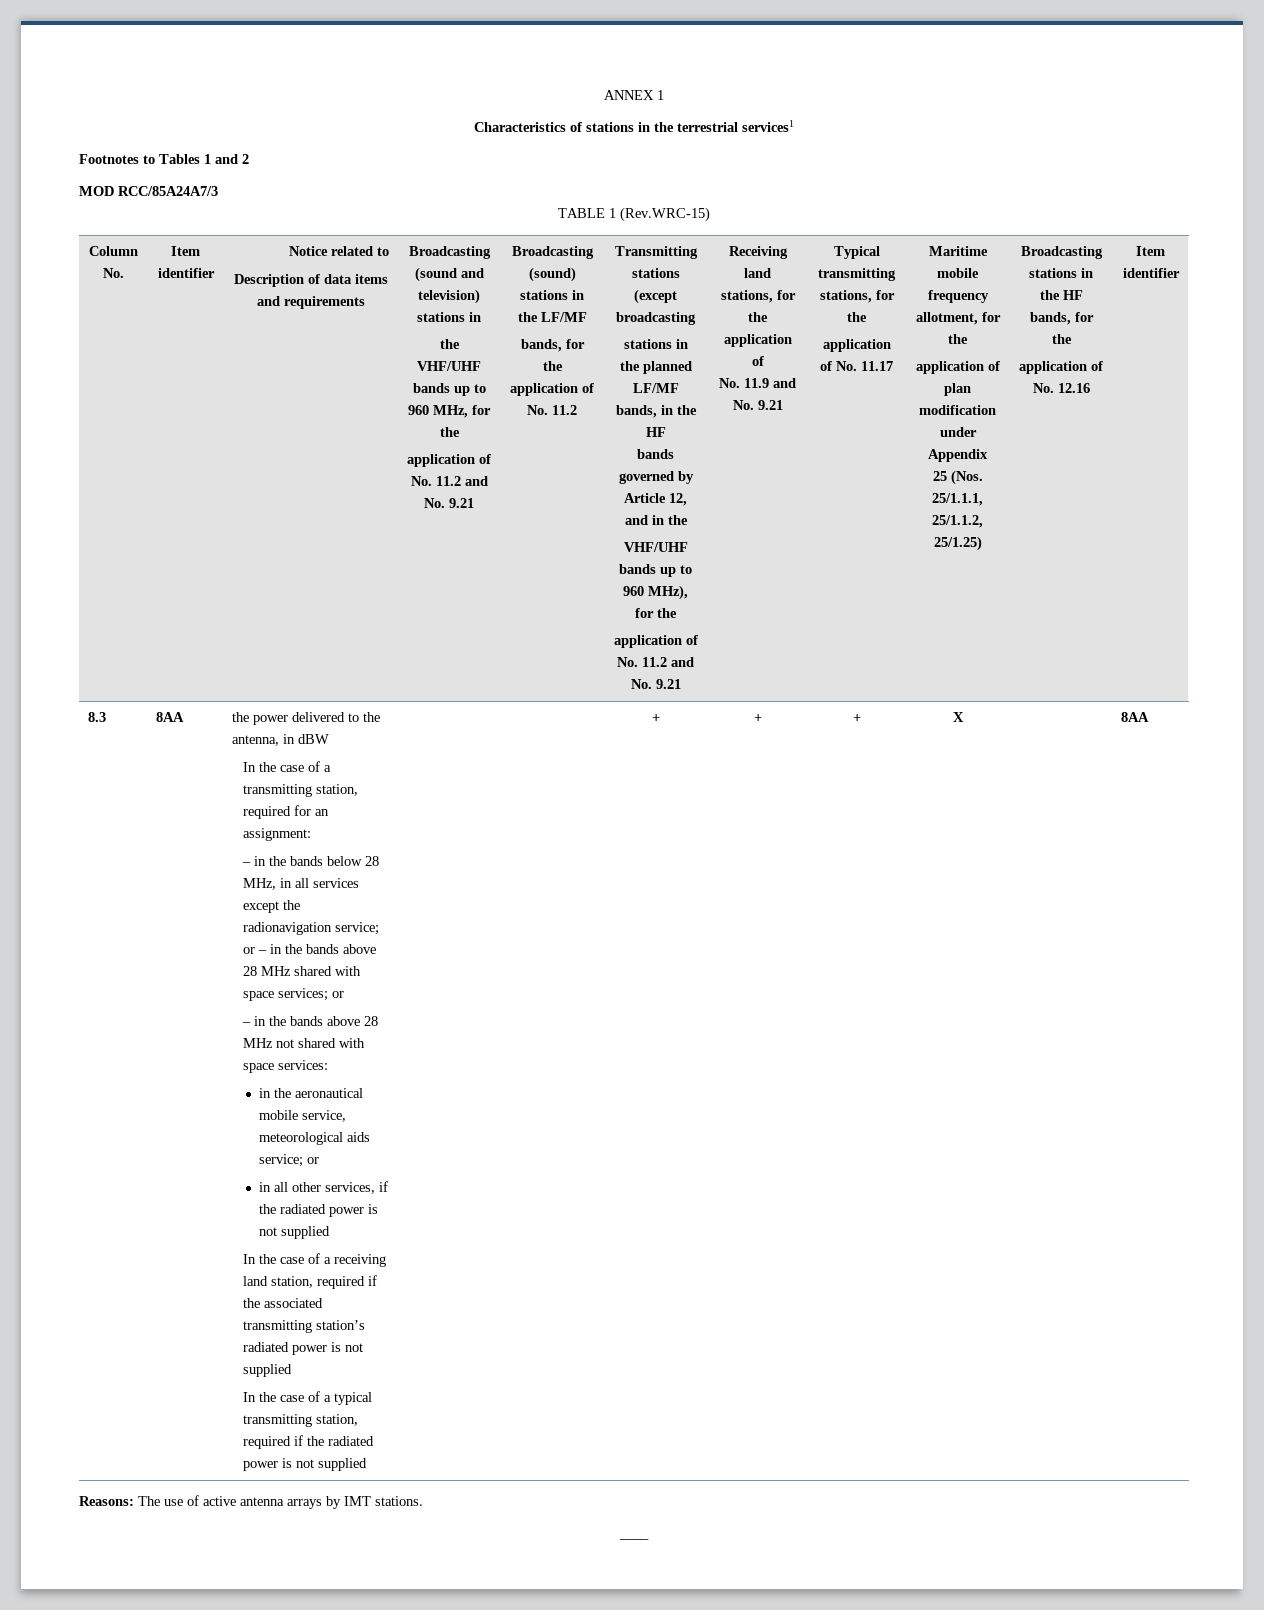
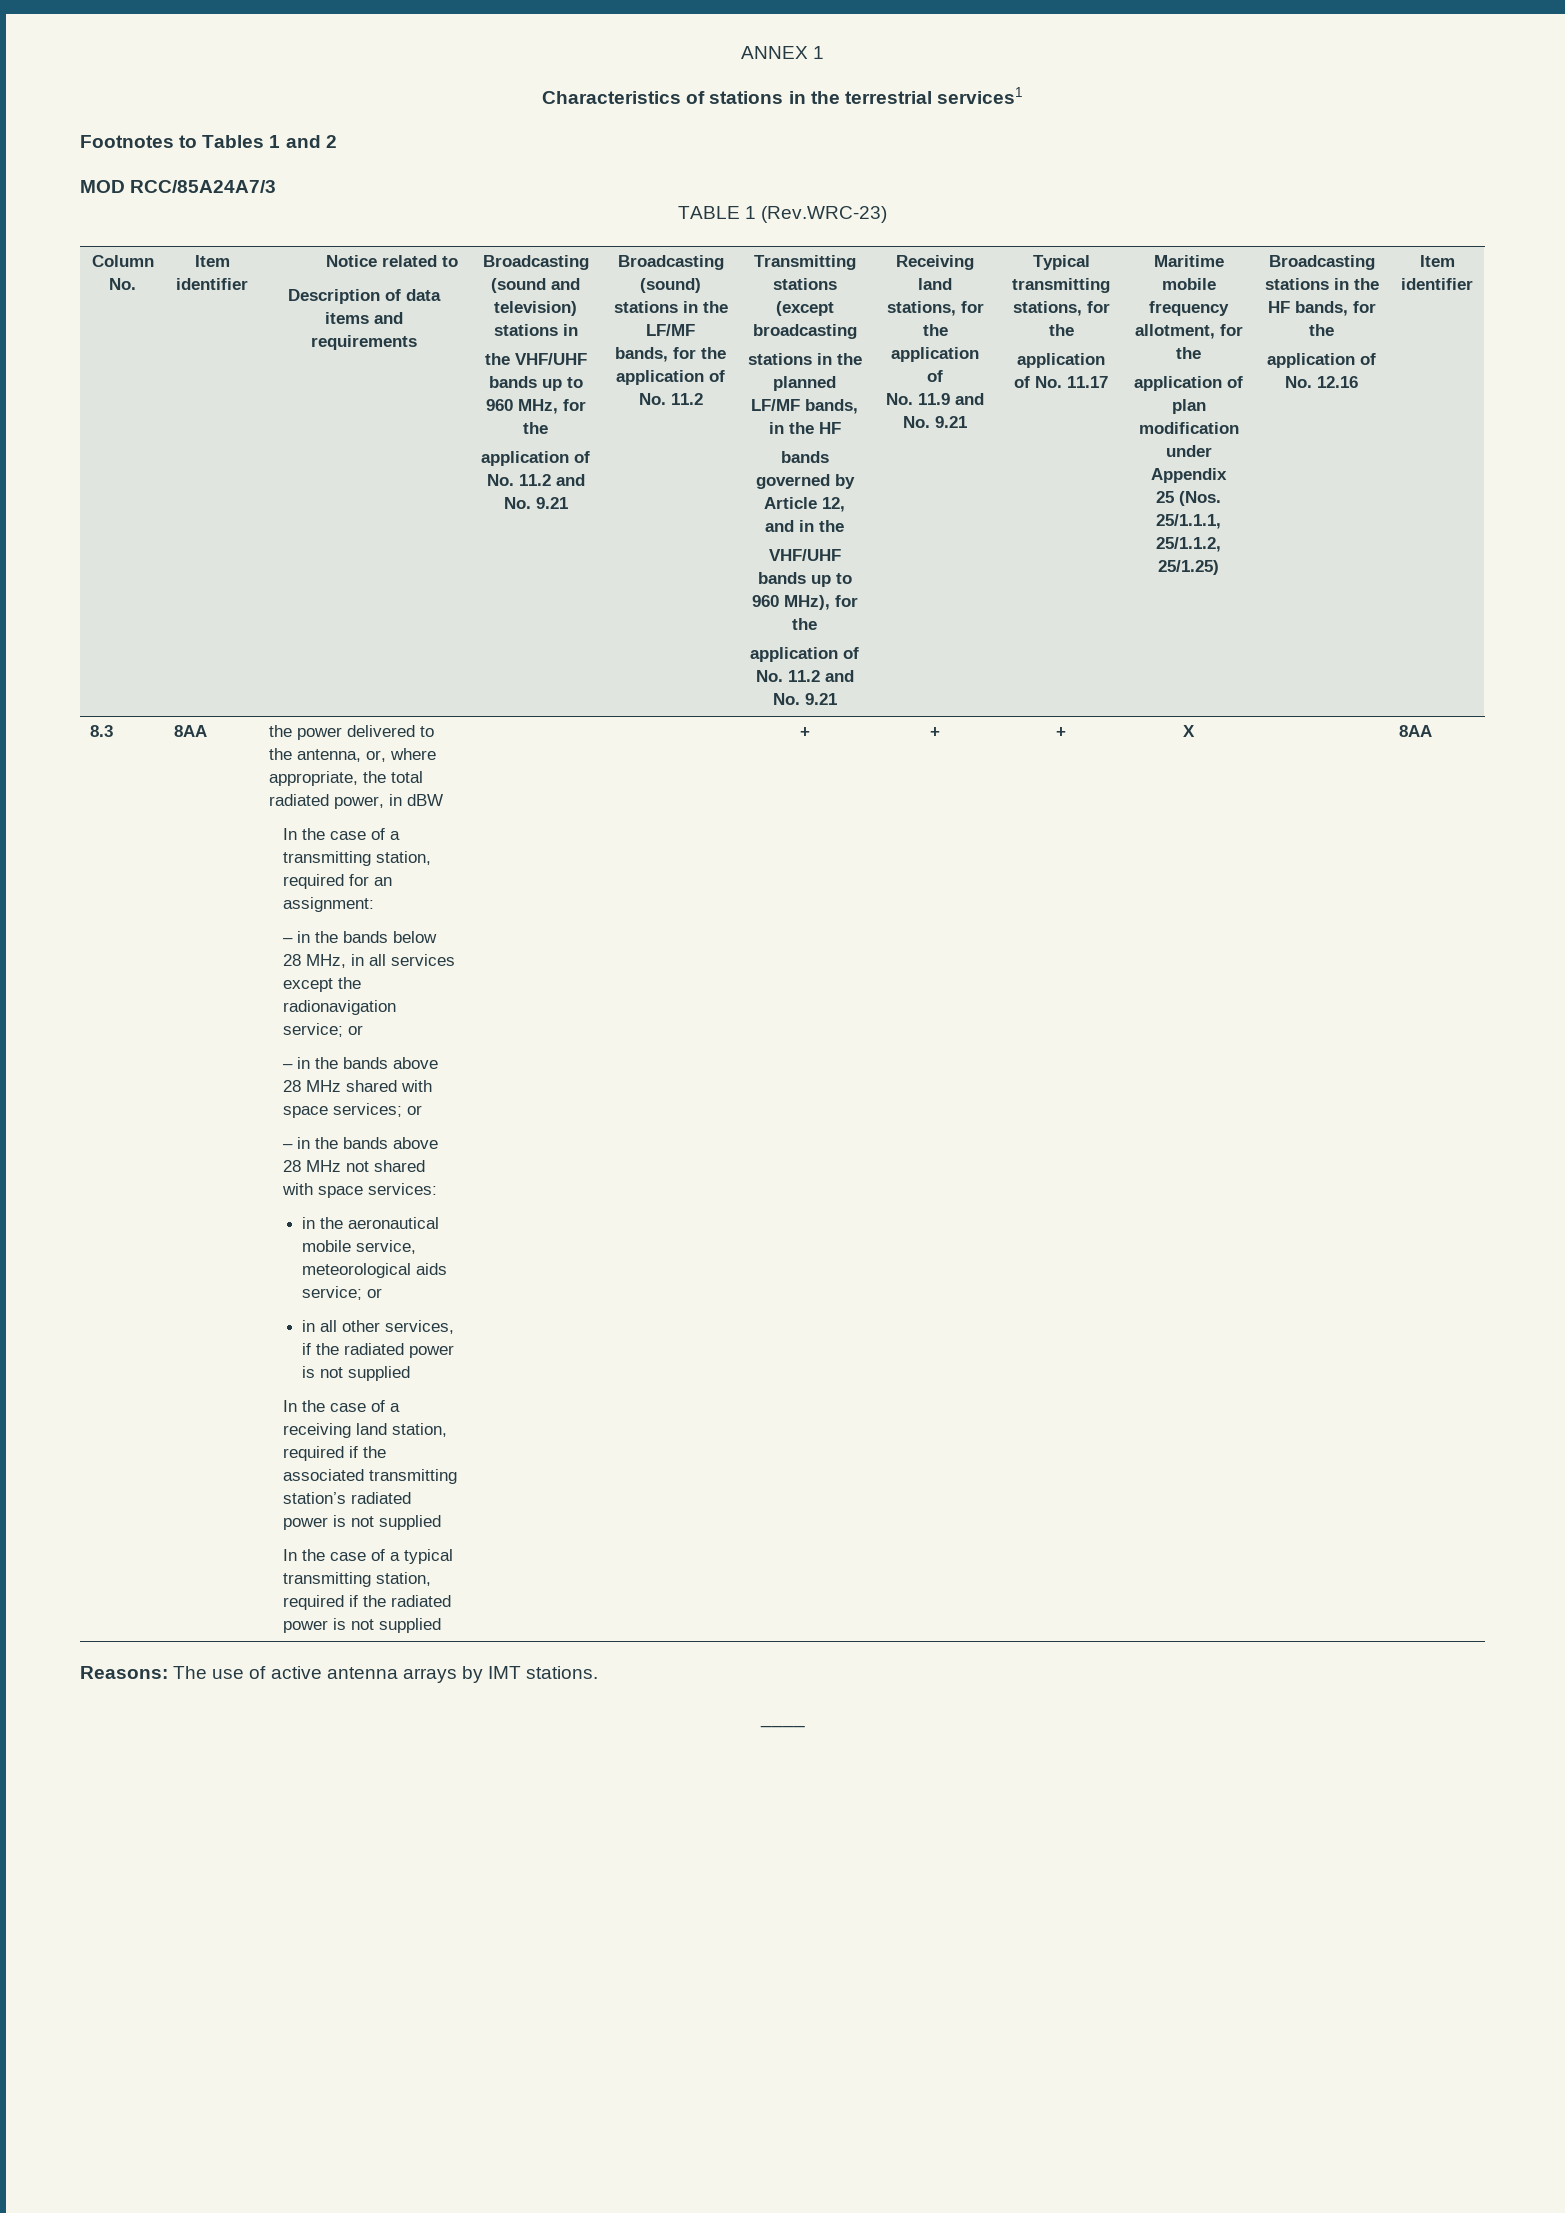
- TABLE 1 (Rev.WRC-15)
+ TABLE 1 (Rev.WRC-23)
- the power delivered to the antenna, in dBW
+ the power delivered to the antenna, or, where appropriate, the total radiated power, in dBW
- – in the bands below 28 MHz, in all services except the radionavigation service; or – in the bands above 28 MHz shared with space services; or
+ – in the bands below 28 MHz, in all services except the radionavigation service; or
+ – in the bands above 28 MHz shared with space services; or

